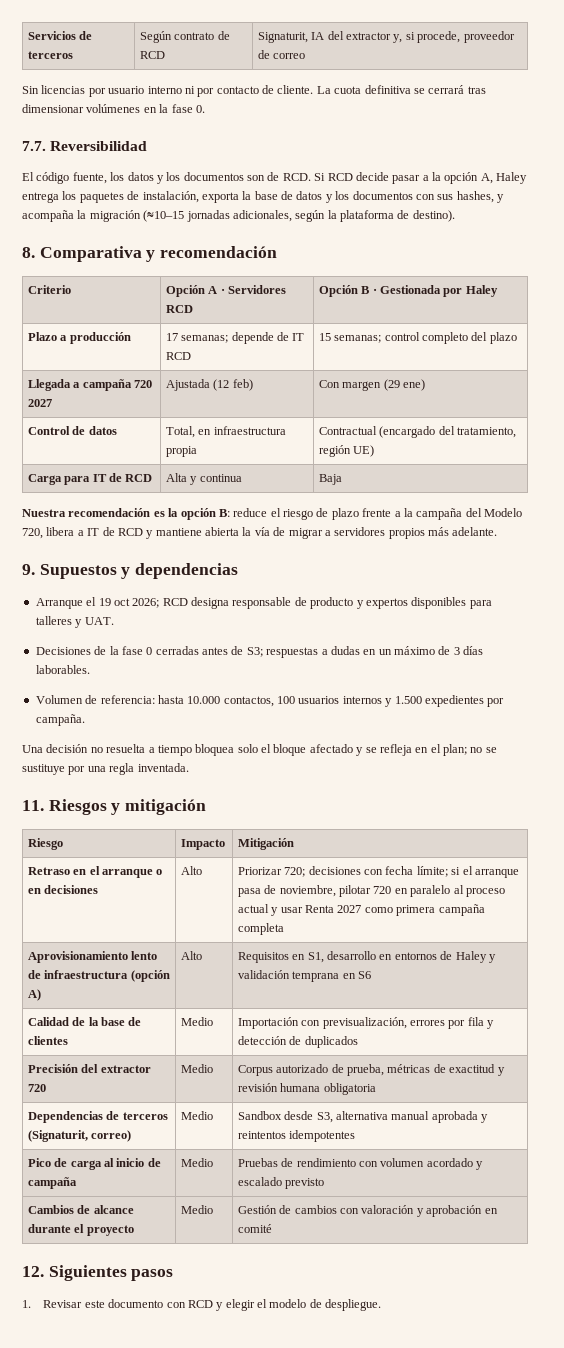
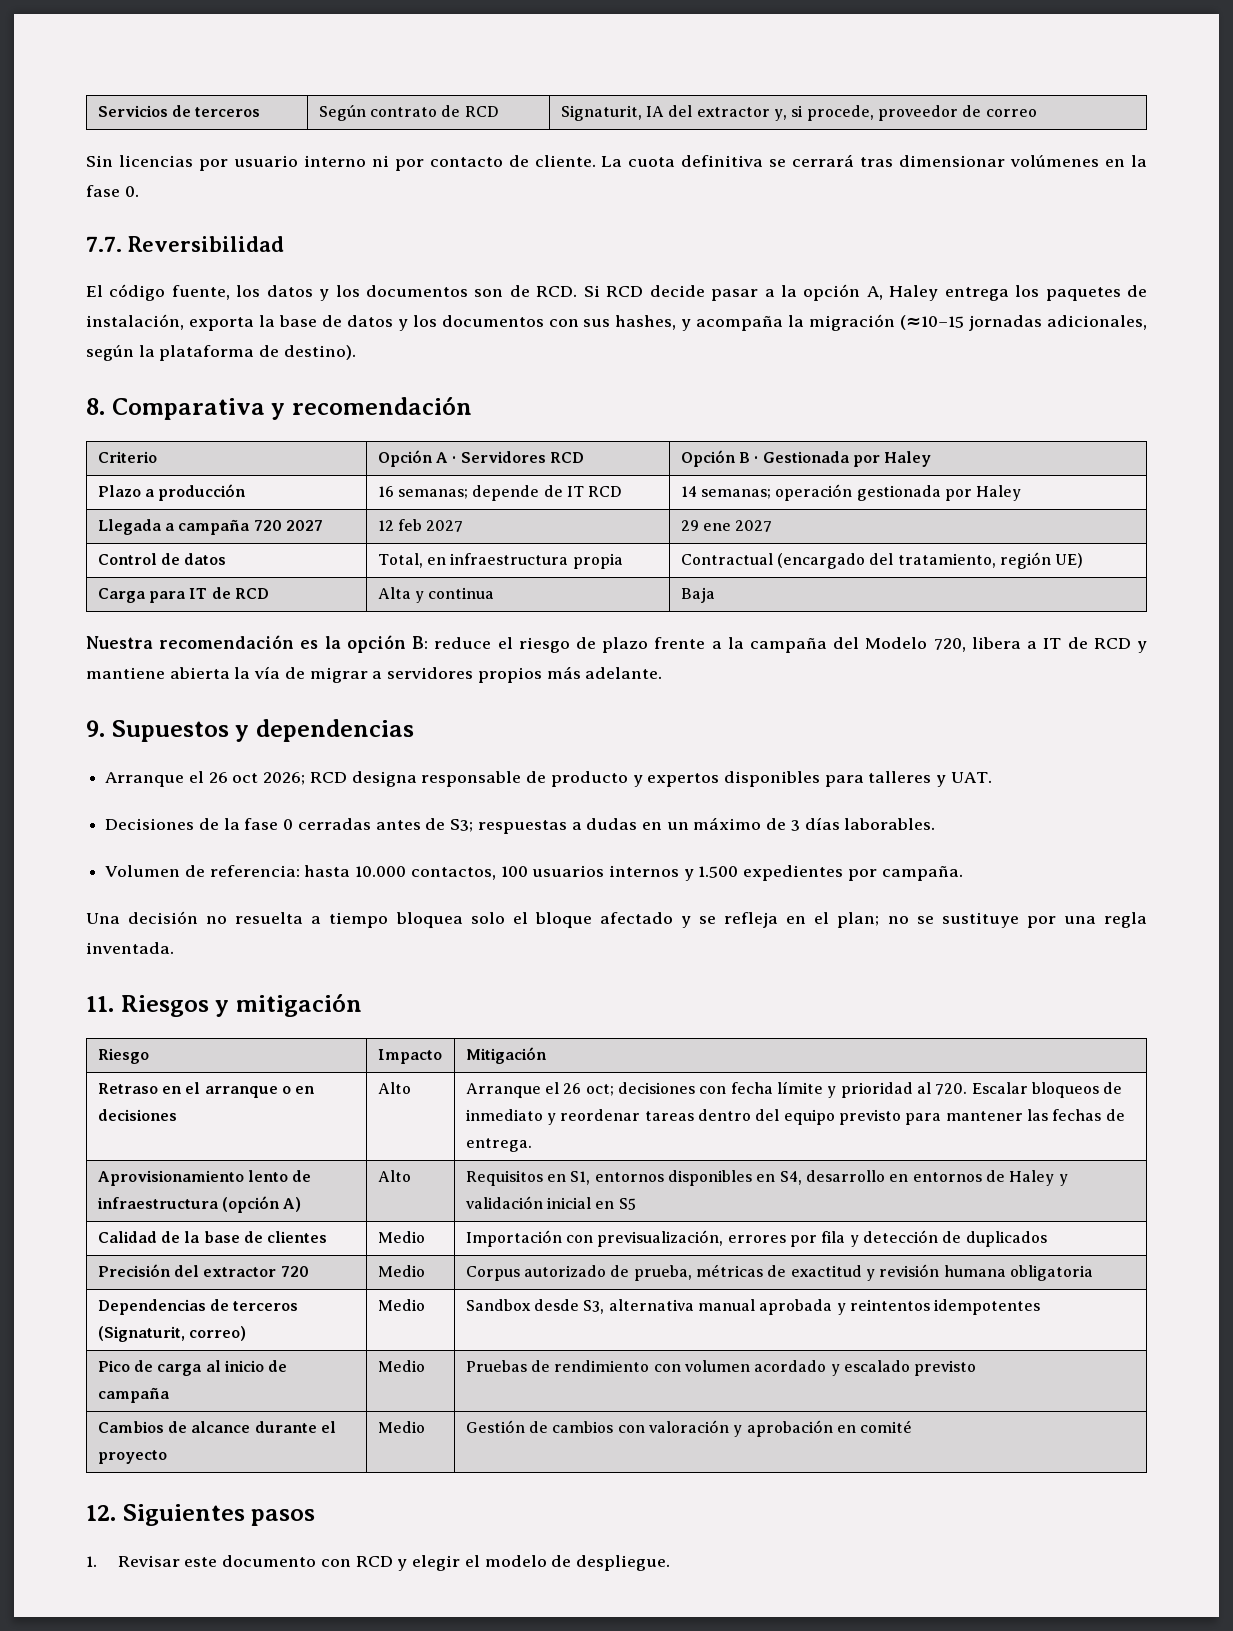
- Plazo a producción | 17 semanas; depende de IT RCD | 15 semanas; control completo del plazo
+ Plazo a producción | 16 semanas; depende de IT RCD | 14 semanas; operación gestionada por Haley
- Llegada a campaña 720 2027 | Ajustada (12 feb) | Con margen (29 ene)
+ Llegada a campaña 720 2027 | 12 feb 2027 | 29 ene 2027
- Arranque el 19 oct 2026; RCD designa responsable de producto y expertos disponibles para talleres y UAT.
+ Arranque el 26 oct 2026; RCD designa responsable de producto y expertos disponibles para talleres y UAT.
- Retraso en el arranque o en decisiones | Alto | Priorizar 720; decisiones con fecha límite; si el arranque pasa de noviembre, pilotar 720 en paralelo al proceso actual y usar Renta 2027 como primera campaña completa
+ Retraso en el arranque o en decisiones | Alto | Arranque el 26 oct; decisiones con fecha límite y prioridad al 720. Escalar bloqueos de inmediato y reordenar tareas dentro del equipo previsto para mantener las fechas de entrega.
- Aprovisionamiento lento de infraestructura (opción A) | Alto | Requisitos en S1, desarrollo en entornos de Haley y validación temprana en S6
+ Aprovisionamiento lento de infraestructura (opción A) | Alto | Requisitos en S1, entornos disponibles en S4, desarrollo en entornos de Haley y validación inicial en S5

